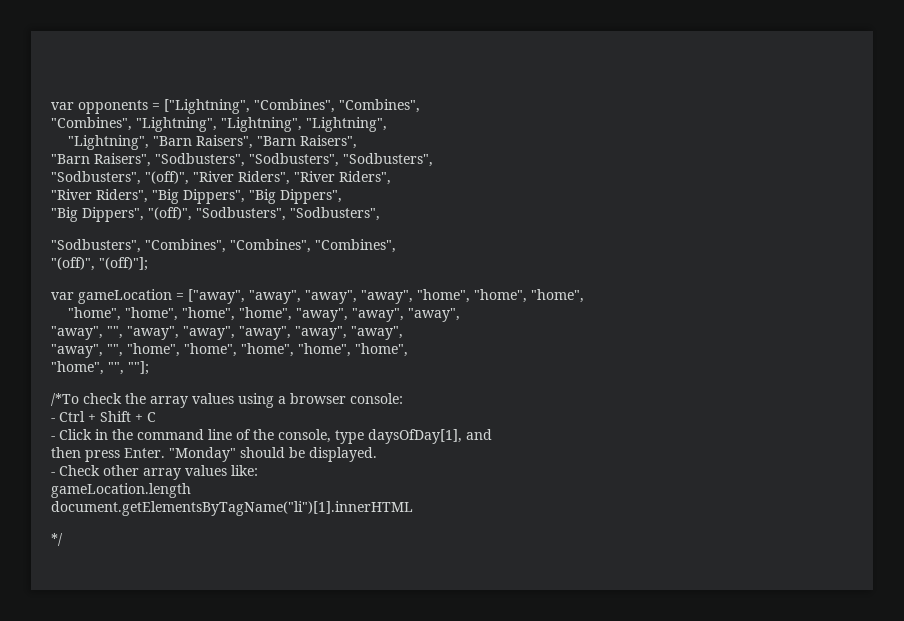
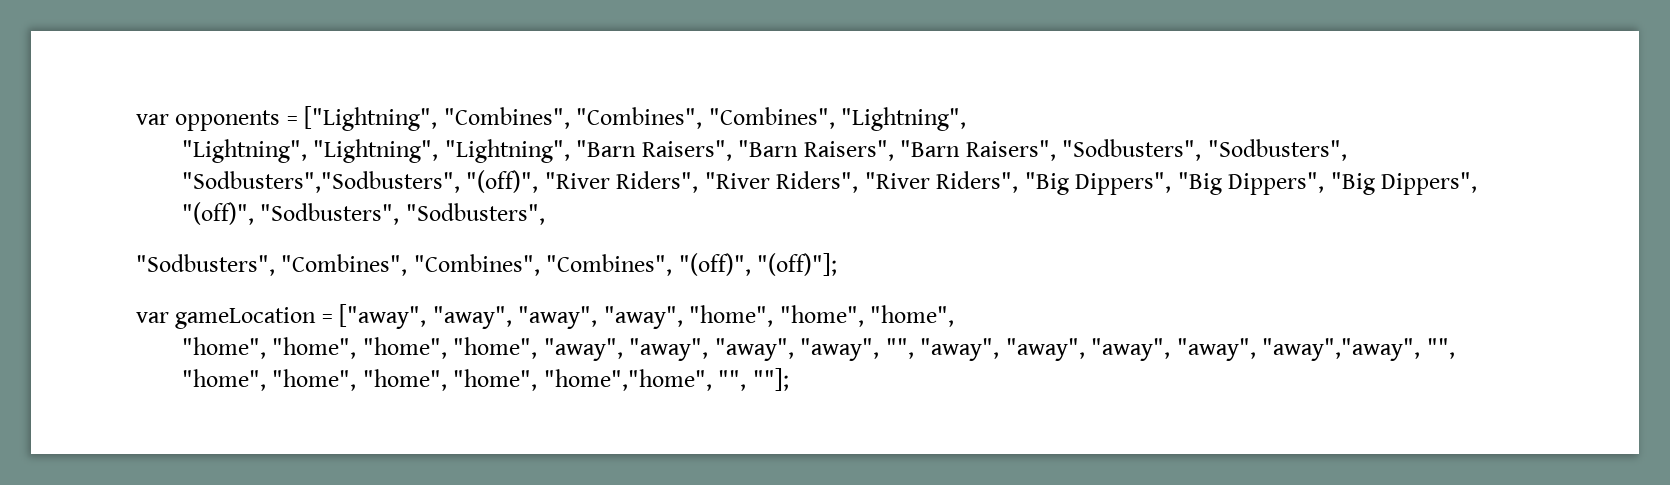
- var opponents = ["Lightning", "Combines", "Combines",
- "Combines", "Lightning", "Lightning", "Lightning",
- "Lightning", "Barn Raisers", "Barn Raisers",
- "Barn Raisers", "Sodbusters", "Sodbusters", "Sodbusters",
- "Sodbusters", "(off)", "River Riders", "River Riders",
- "River Riders", "Big Dippers", "Big Dippers",
- "Big Dippers", "(off)", "Sodbusters", "Sodbusters",
+ var opponents = ["Lightning", "Combines", "Combines", "Combines", "Lightning",
+ "Lightning", "Lightning", "Lightning", "Barn Raisers", "Barn Raisers", "Barn Raisers", "Sodbusters", "Sodbusters", "Sodbusters","Sodbusters", "(off)", "River Riders", "River Riders", "River Riders", "Big Dippers", "Big Dippers", "Big Dippers", "(off)", "Sodbusters", "Sodbusters",
- "Sodbusters", "Combines", "Combines", "Combines",
- "(off)", "(off)"];
+ "Sodbusters", "Combines", "Combines", "Combines", "(off)", "(off)"];
- "home", "home", "home", "home", "away", "away", "away",
- "away", "", "away", "away", "away", "away", "away",
- "away", "", "home", "home", "home", "home", "home",
- "home", "", ""];
+ "home", "home", "home", "home", "away", "away", "away", "away", "", "away", "away", "away", "away", "away","away", "", "home", "home", "home", "home", "home","home", "", ""];
- /*To check the array values using a browser console:
- - Ctrl + Shift + C
- - Click in the command line of the console, type daysOfDay[1], and
- then press Enter. "Monday" should be displayed.
- - Check other array values like:
- gameLocation.length
- document.getElementsByTagName("li")[1].innerHTML
- */

